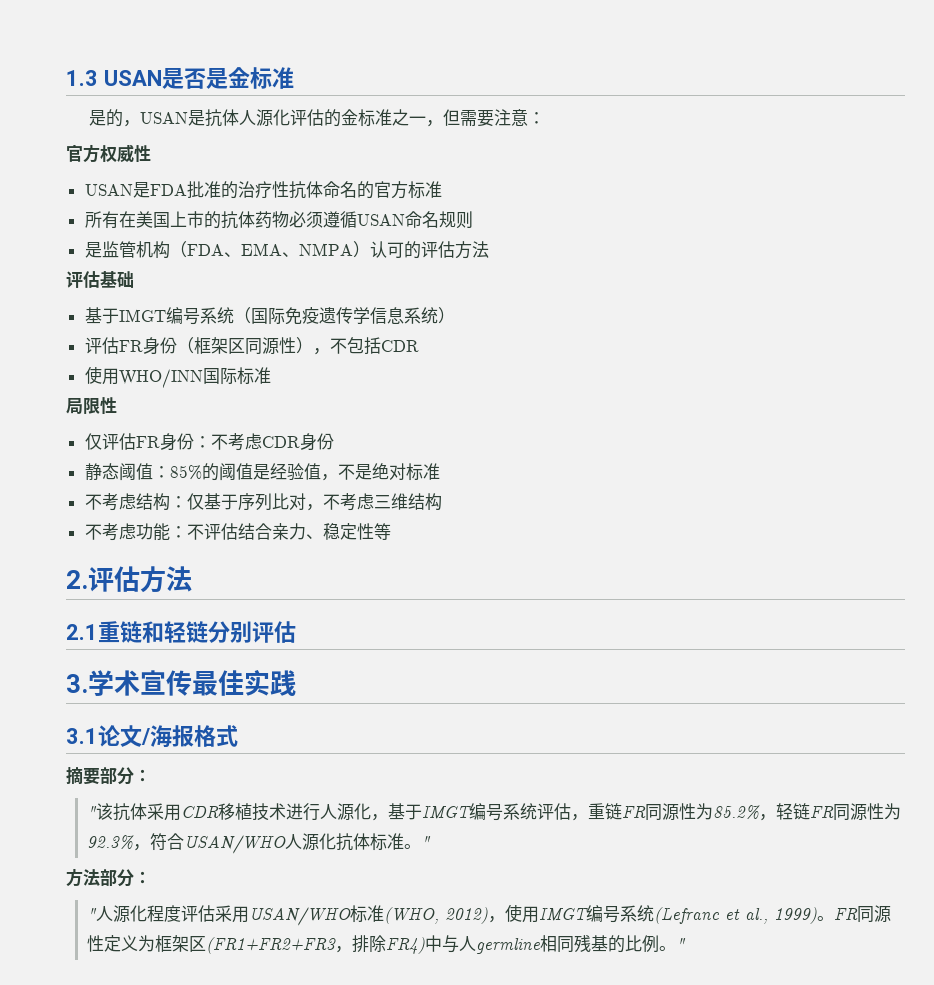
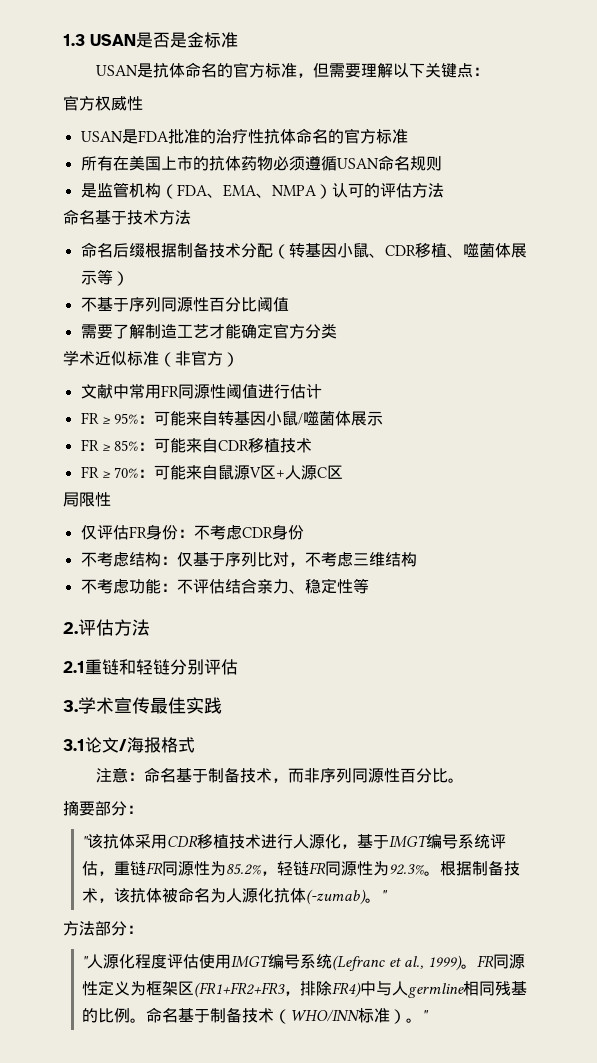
- 是的，USAN是抗体人源化评估的金标准之一，但需要注意：
+ USAN是抗体命名的官方标准，但需要理解以下关键点：
- 评估基础
- 基于IMGT编号系统（国际免疫遗传学信息系统）
- 评估FR身份（框架区同源性），不包括CDR
- 使用WHO/INN国际标准
+ 命名基于技术方法
+ 命名后缀根据制备技术分配（转基因小鼠、CDR移植、噬菌体展示等）
+ 不基于序列同源性百分比阈值
+ 需要了解制造工艺才能确定官方分类
+ 学术近似标准（非官方）
+ 文献中常用FR同源性阈值进行估计
+ FR ≥ 95%：可能来自转基因小鼠/噬菌体展示
+ FR ≥ 85%：可能来自CDR移植技术
+ FR ≥ 70%：可能来自鼠源V区+人源C区
- 静态阈值：85%的阈值是经验值，不是绝对标准
+ 注意：命名基于制备技术，而非序列同源性百分比。
- "该抗体采用CDR移植技术进行人源化，基于IMGT编号系统评估，重链FR同源性为85.2%，轻链FR同源性为92.3%，符合USAN/WHO人源化抗体标准。
+ "该抗体采用CDR移植技术进行人源化，基于IMGT编号系统评估，重链FR同源性为85.2%，轻链FR同源性为92.3%。根据制备技术，该抗体被命名为人源化抗体(-zumab)。
- "人源化程度评估采用USAN/WHO标准(WHO, 2012)，使用IMGT编号系统(Lefranc et al., 1999)。
+ "人源化程度评估使用IMGT编号系统(Lefranc et al., 1999)。
+ 命名基于制备技术（WHO/INN标准）。

